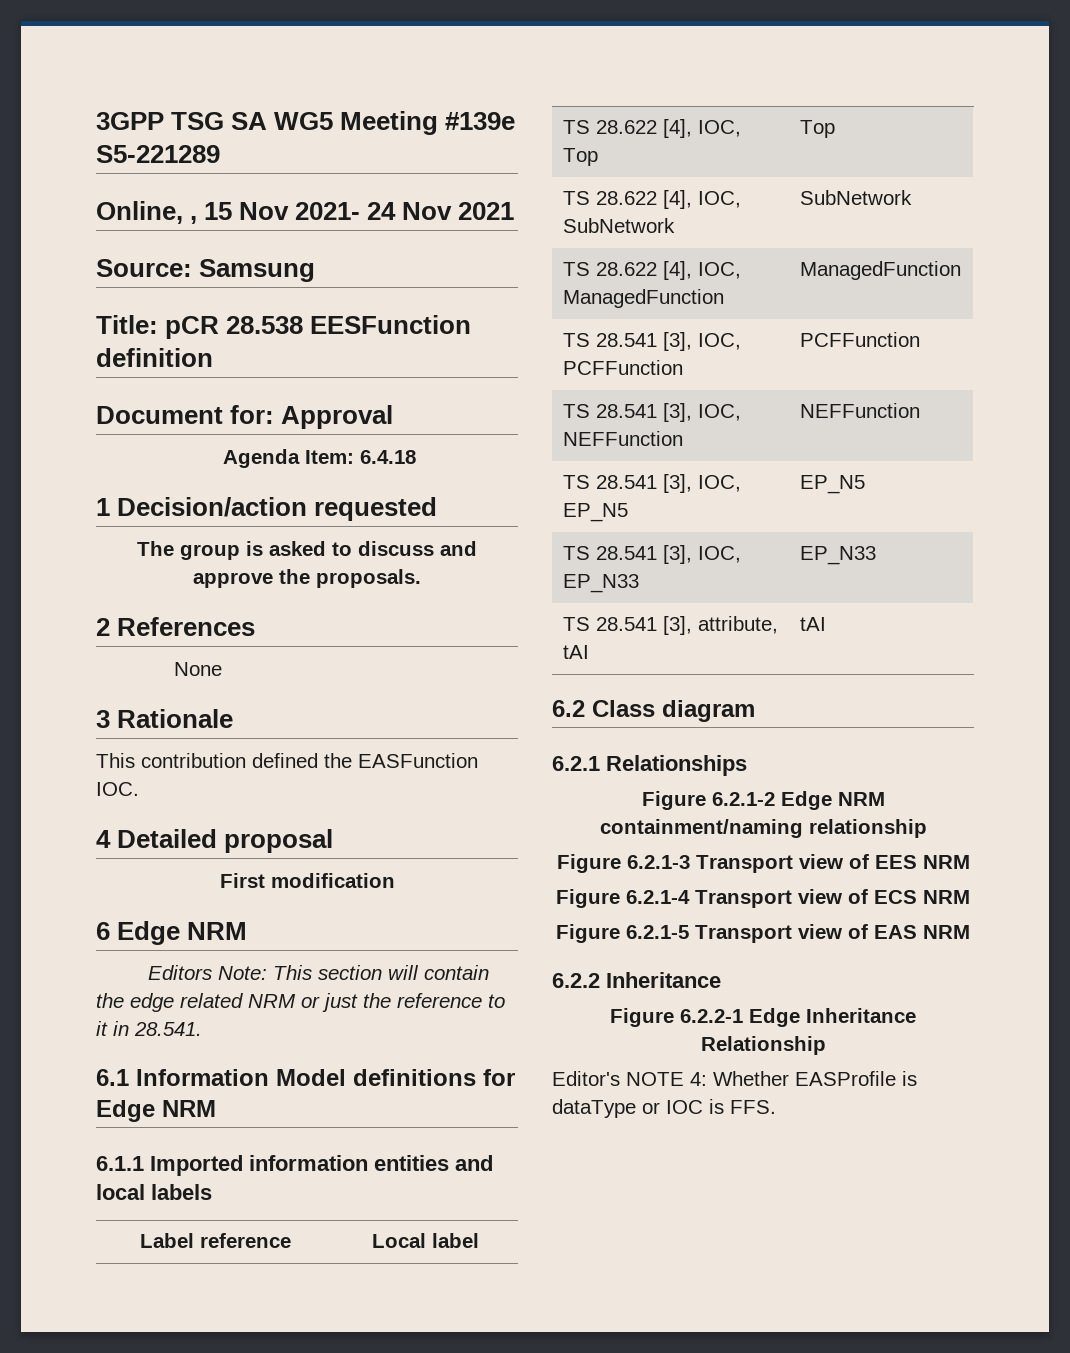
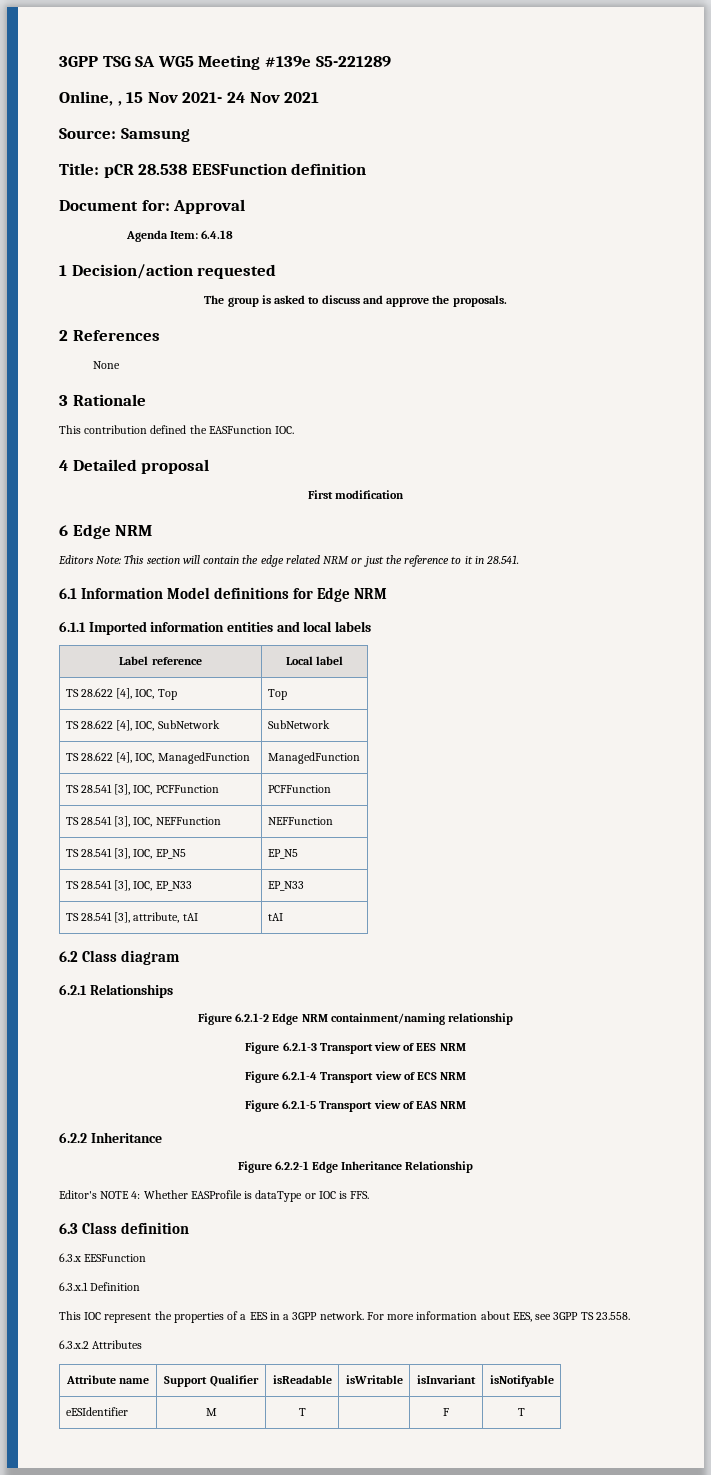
+ 6.3 Class definition
+ 6.3.x EESFunction
+ 6.3.x.1 Definition
+ This IOC represent the properties of a EES in a 3GPP network. For more information about EES, see 3GPP TS 23.558.
+ 6.3.x.2 Attributes
+ Attribute name | Support Qualifier | isReadable | isWritable | isInvariant | isNotifyable
+ eESIdentifier | M | T | | F | T

